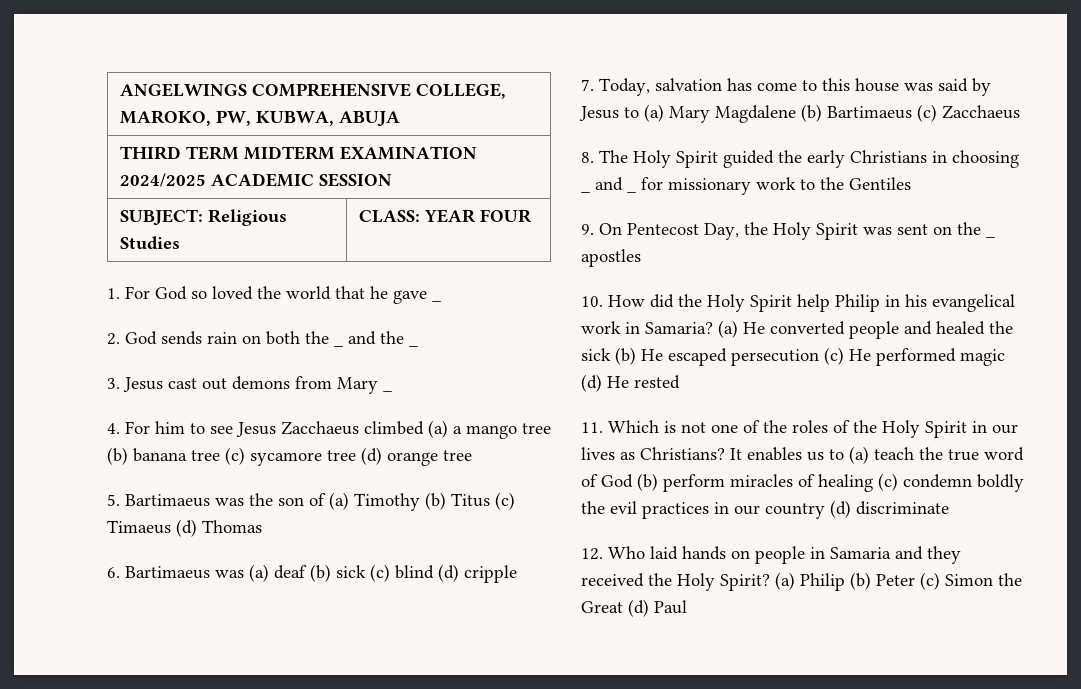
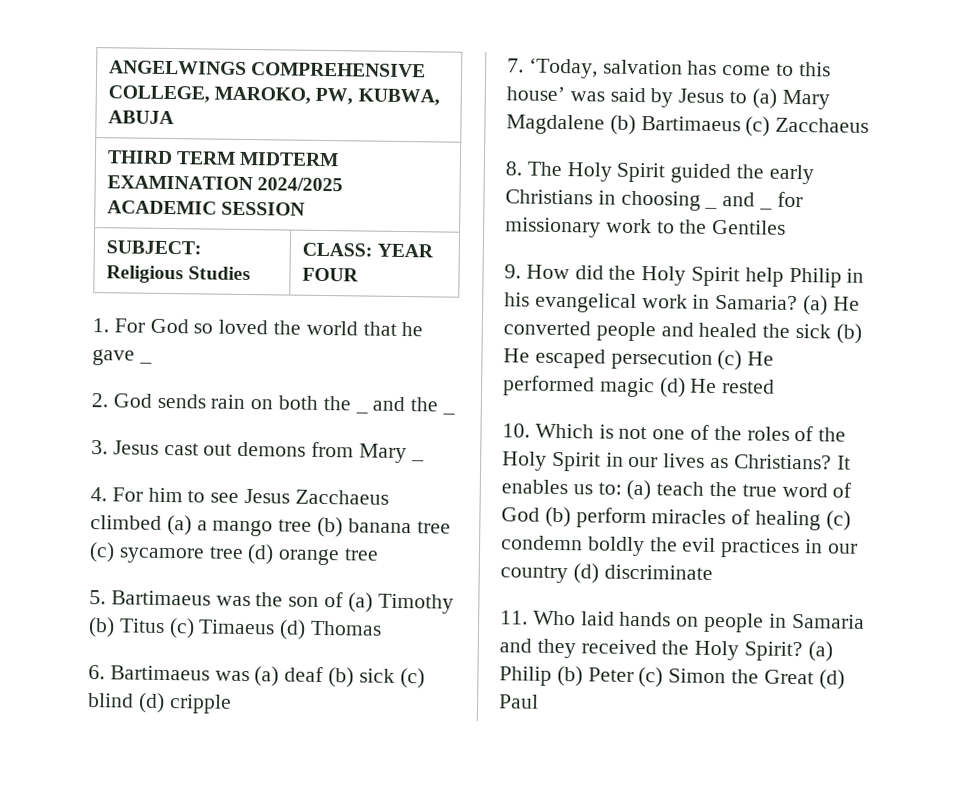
- 7. Today, salvation has come to this house was said by Jesus to (a) Mary Magdalene (b) Bartimaeus (c) Zacchaeus
+ 7. ‘Today, salvation has come to this house’ was said by Jesus to (a) Mary Magdalene (b) Bartimaeus (c) Zacchaeus
- 9. On Pentecost Day, the Holy Spirit was sent on the _ apostles
- 10. How did the Holy Spirit help Philip in his evangelical work in Samaria?
+ 9. How did the Holy Spirit help Philip in his evangelical work in Samaria?
- 11. Which is not one of the roles of the Holy Spirit in our lives as Christians?
+ 10. Which is not one of the roles of the Holy Spirit in our lives as Christians?
- It enables us to (a) teach the true word of God (b) perform miracles of healing (c) condemn boldly the evil practices in our country (d) discriminate
+ It enables us to: (a) teach the true word of God (b) perform miracles of healing (c) condemn boldly the evil practices in our country (d) discriminate
- 12. Who laid hands on people in Samaria and they received the Holy Spirit?
+ 11. Who laid hands on people in Samaria and they received the Holy Spirit?

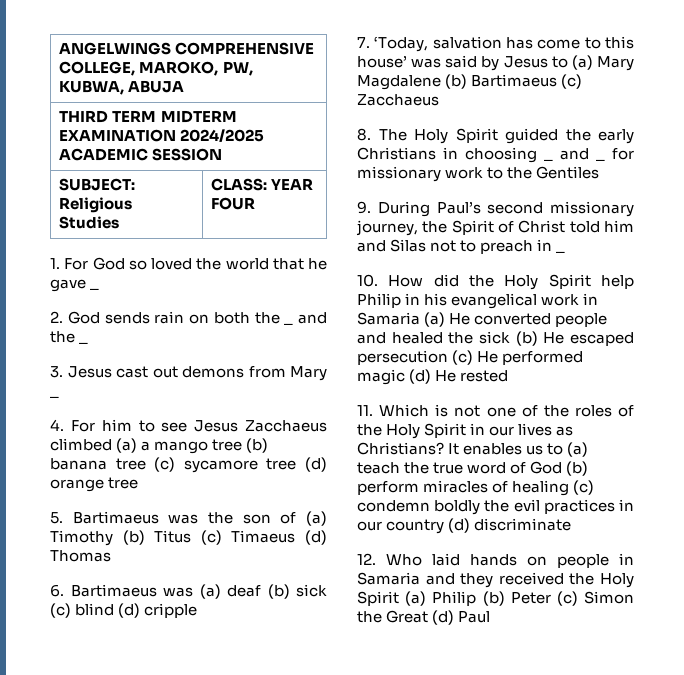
- 9. How did the Holy Spirit help Philip in his evangelical work in Samaria? (a) He converted people and healed the sick (b) He escaped persecution (c) He performed magic (d) He rested
+ 9. During Paul’s second missionary journey, the Spirit of Christ told him and Silas not to preach in _
+ 10. How did the Holy Spirit help Philip in his evangelical work in Samaria (a) He converted people and healed the sick (b) He escaped persecution (c) He performed magic (d) He rested
- 10. Which is not one of the roles of the Holy Spirit in our lives as Christians?
+ 11. Which is not one of the roles of the Holy Spirit in our lives as Christians?
- It enables us to: (a) teach the true word of God (b) perform miracles of healing (c) condemn boldly the evil practices in our country (d) discriminate
+ It enables us to (a) teach the true word of God (b) perform miracles of healing (c) condemn boldly the evil practices in our country (d) discriminate
- 11. Who laid hands on people in Samaria and they received the Holy Spirit? (a) Philip (b) Peter (c) Simon the Great (d) Paul
+ 12. Who laid hands on people in Samaria and they received the Holy Spirit (a) Philip (b) Peter (c) Simon the Great (d) Paul

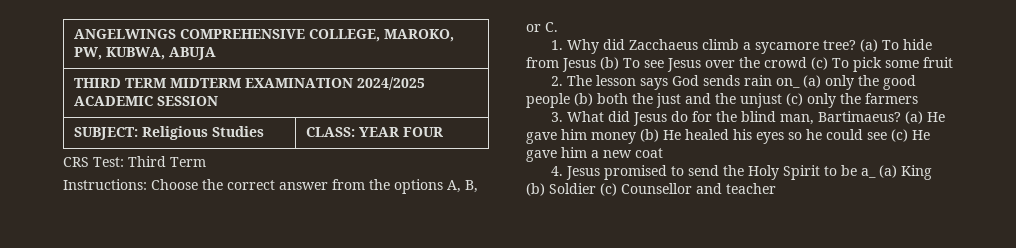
- 1. For God so loved the world that he gave _
- 2. God sends rain on both the _ and the _
- 3. Jesus cast out demons from Mary _
- 4. For him to see Jesus Zacchaeus climbed (a) a mango tree (b) banana tree (c) sycamore tree (d) orange tree
- 5. Bartimaeus was the son of (a) Timothy (b) Titus (c) Timaeus (d) Thomas
- 6. Bartimaeus was (a) deaf (b) sick (c) blind (d) cripple
- 7. ‘Today, salvation has come to this house’ was said by Jesus to (a) Mary Magdalene (b) Bartimaeus (c) Zacchaeus
- 8. The Holy Spirit guided the early Christians in choosing _ and _ for missionary work to the Gentiles
- 9. During Paul’s second missionary journey, the Spirit of Christ told him and Silas not to preach in _
- 10. How did the Holy Spirit help Philip in his evangelical work in Samaria (a) He converted people and healed the sick (b) He escaped persecution (c) He performed magic (d) He rested
- 11. Which is not one of the roles of the Holy Spirit in our lives as Christians? It enables us to (a) teach the true word of God (b) perform miracles of healing (c) condemn boldly the evil practices in our country (d) discriminate
- 12. Who laid hands on people in Samaria and they received the Holy Spirit (a) Philip (b) Peter (c) Simon the Great (d) Paul
+ CRS Test: Third Term
+ Instructions: Choose the correct answer from the options A, B, or C.
+ 1. Why did Zacchaeus climb a sycamore tree? (a) To hide from Jesus (b) To see Jesus over the crowd (c) To pick some fruit
+ 2. The lesson says God sends rain on_ (a) only the good people (b) both the just and the unjust (c) only the farmers
+ 3. What did Jesus do for the blind man, Bartimaeus? (a) He gave him money (b) He healed his eyes so he could see (c) He gave him a new coat
+ 4. Jesus promised to send the Holy Spirit to be a_ (a) King (b) Soldier (c) Counsellor and teacher

